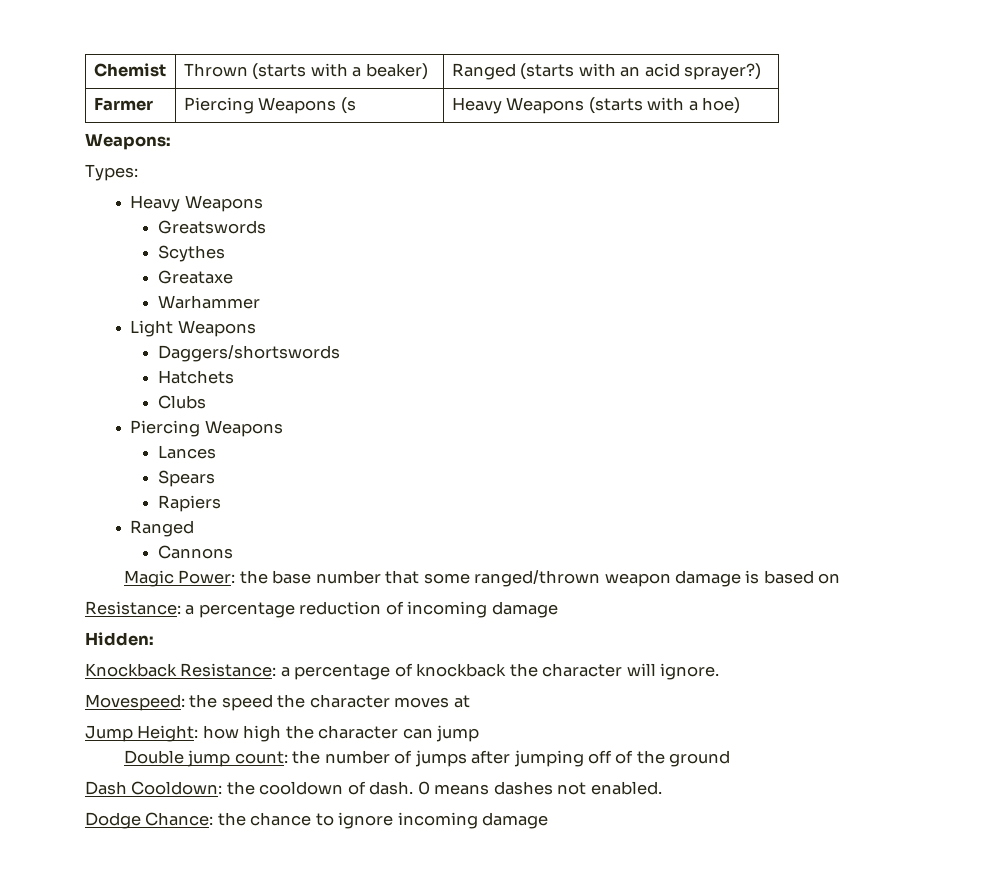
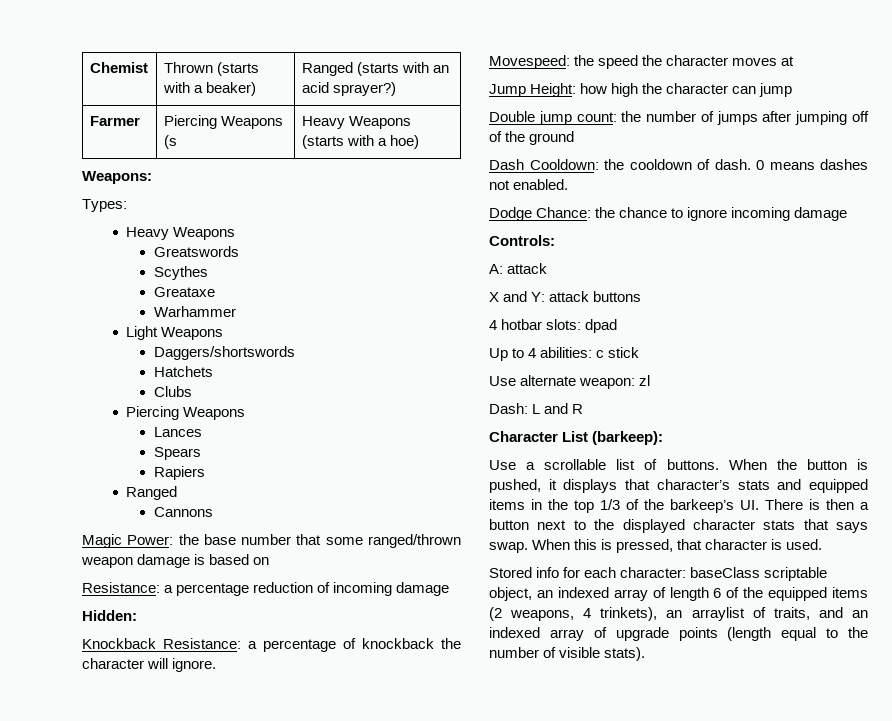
+ Controls:
+ A: attack
+ X and Y: attack buttons
+ 4 hotbar slots: dpad
+ Up to 4 abilities: c stick
+ Use alternate weapon: zl
+ Dash: L and R
+ Character List (barkeep):
+ Use a scrollable list of buttons. When the button is pushed, it displays that character’s stats and equipped items in the top 1/3 of the barkeep’s UI. There is then a button next to the displayed character stats that says swap. When this is pressed, that character is used.
+ Stored info for each character: baseClass scriptable object, an indexed array of length 6 of the equipped items (2 weapons, 4 trinkets), an arraylist of traits, and an indexed array of upgrade points (length equal to the number of visible stats).

